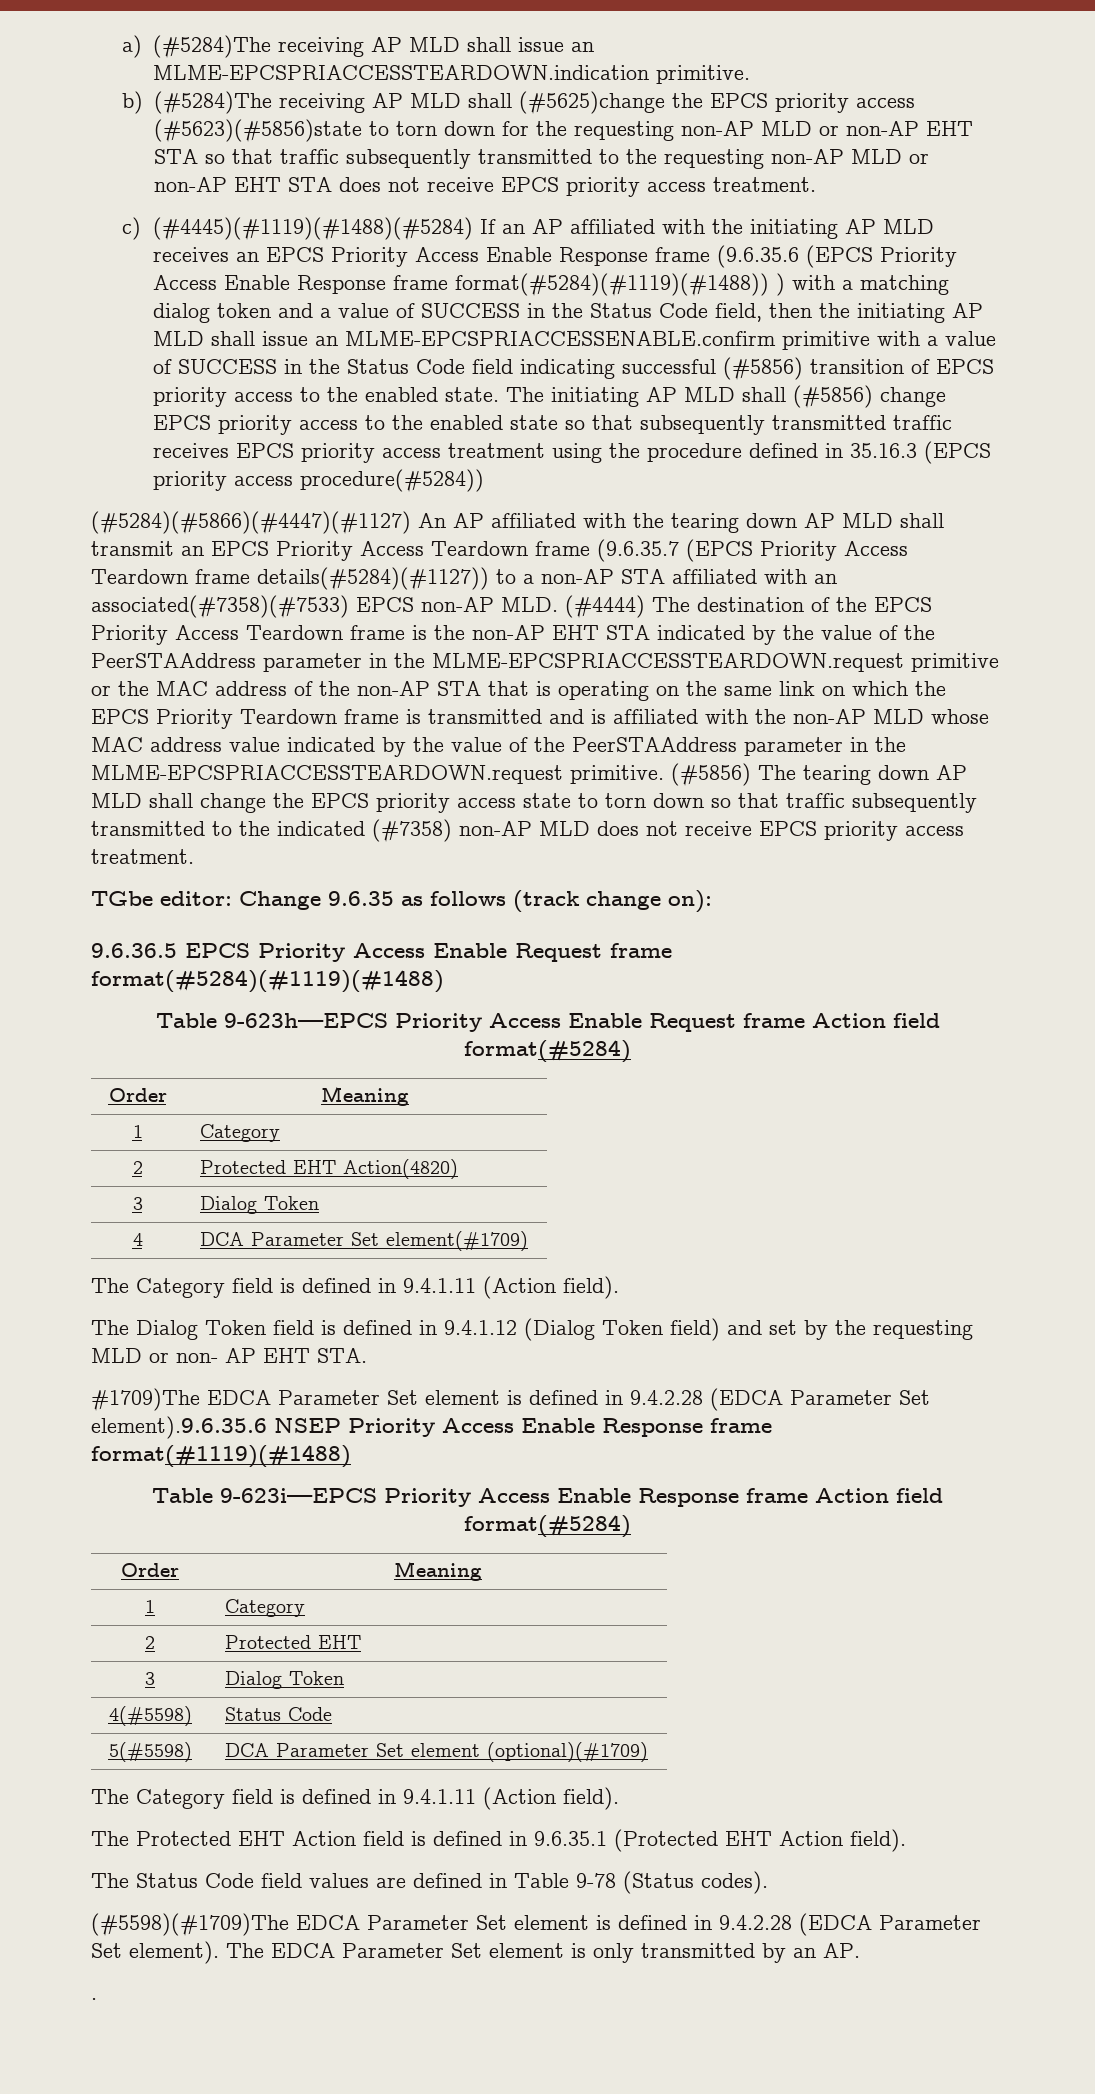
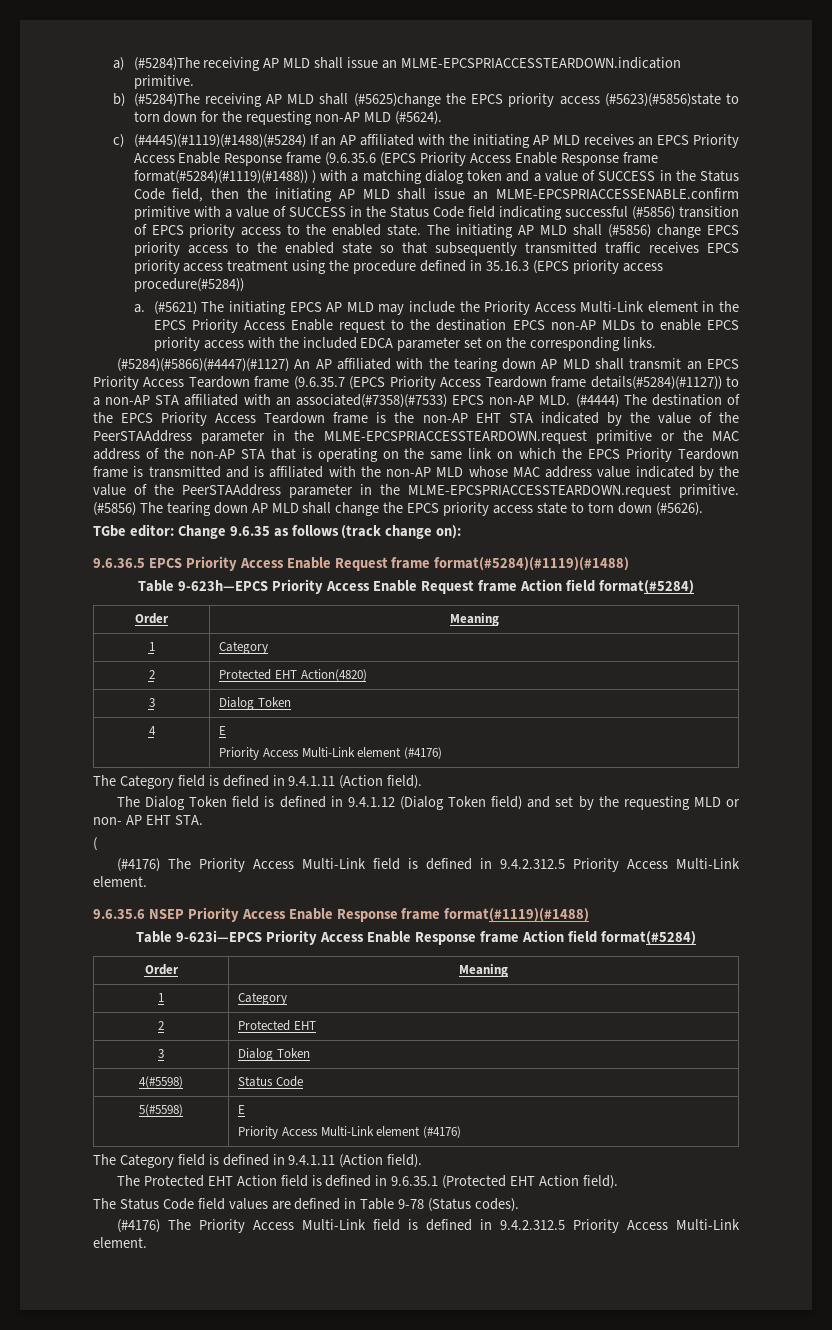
- b) (#5284)The receiving AP MLD shall (#5625)change the EPCS priority access (#5623)(#5856)state to torn down for the requesting non-AP MLD or non-AP EHT STA so that traffic subsequently transmitted to the requesting non-AP MLD or non-AP EHT STA does not receive EPCS priority access treatment.
+ b) (#5284)The receiving AP MLD shall (#5625)change the EPCS priority access (#5623)(#5856)state to torn down for the requesting non-AP MLD (#5624).
+ a. (#5621) The initiating EPCS AP MLD may include the Priority Access Multi-Link element in the EPCS Priority Access Enable request to the destination EPCS non-AP MLDs to enable EPCS priority access with the included EDCA parameter set on the corresponding links.
- (#5856) The tearing down AP MLD shall change the EPCS priority access state to torn down so that traffic subsequently transmitted to the indicated (#7358) non-AP MLD does not receive EPCS priority access treatment.
+ (#5856) The tearing down AP MLD shall change the EPCS priority access state to torn down (#5626).
- 4 | DCA Parameter Set element(#1709)
+ 4 | E
+ Priority Access Multi-Link element (#4176)
- #1709)The EDCA Parameter Set element is defined in 9.4.2.28 (EDCA Parameter Set element).9.6.35.6 NSEP Priority Access Enable Response frame format(#1119)(#1488)
+ (
+ (#4176) The Priority Access Multi-Link field is defined in 9.4.2.312.5 Priority Access Multi-Link element.
+ 9.6.35.6 NSEP Priority Access Enable Response frame format(#1119)(#1488)
- 5(#5598) | DCA Parameter Set element (optional)(#1709)
+ 5(#5598) | E
+ Priority Access Multi-Link element (#4176)
  The Status Code field values are defined in Table 9-78 (Status codes).
- (#5598)(#1709)The EDCA Parameter Set element is defined in 9.4.2.28 (EDCA Parameter Set element). The EDCA Parameter Set element is only transmitted by an AP.
- .
+ (#4176) The Priority Access Multi-Link field is defined in 9.4.2.312.5 Priority Access Multi-Link element.

